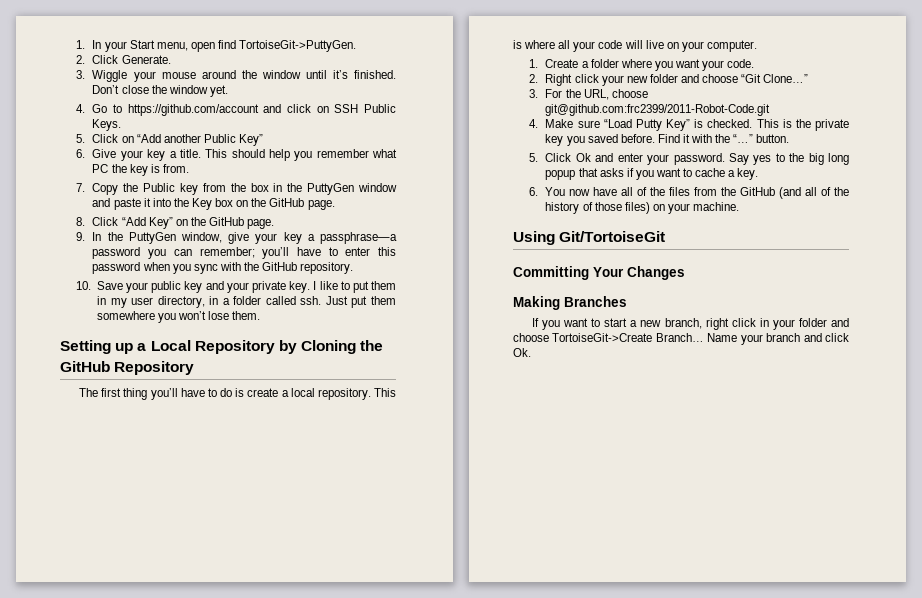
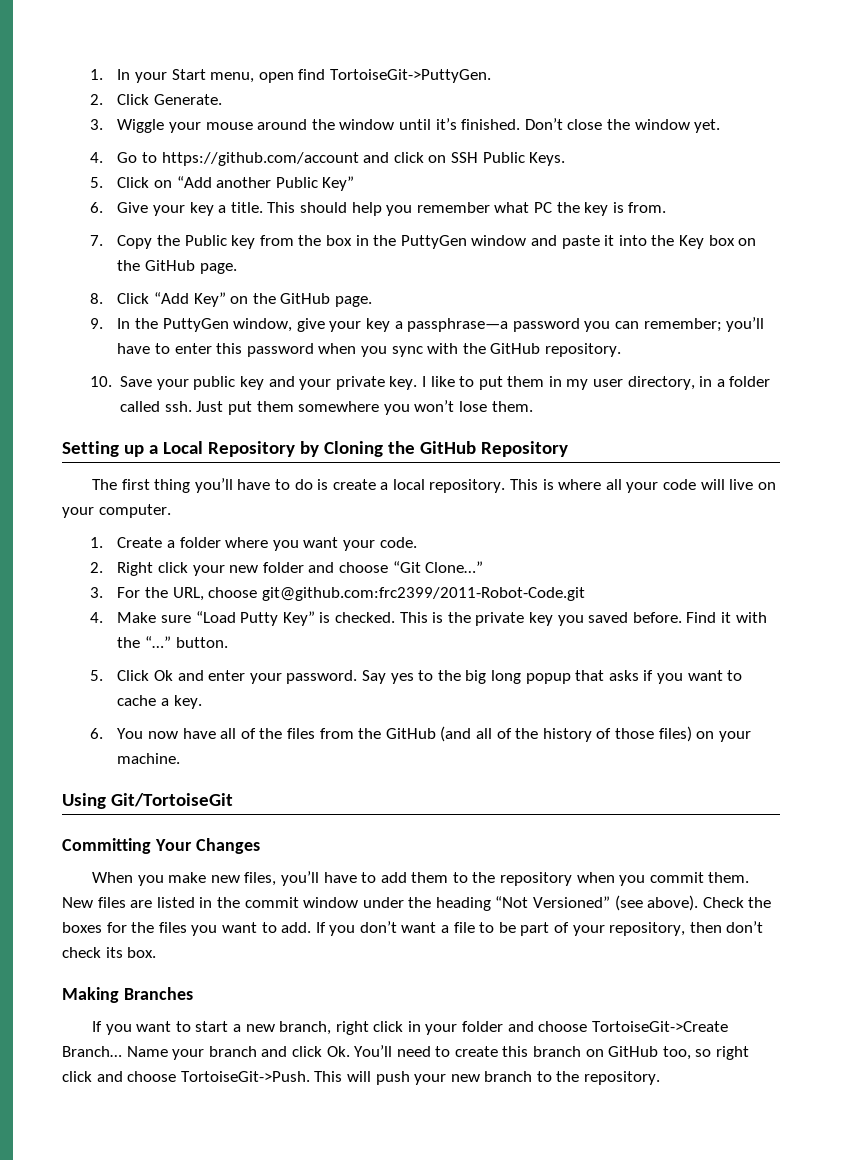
+ When you make new files, you’ll have to add them to the repository when you commit them. New files are listed in the commit window under the heading “Not Versioned” (see above). Check the boxes for the files you want to add. If you don’t want a file to be part of your repository, then don’t check its box.
- Name your branch and click Ok.
+ Name your branch and click Ok. You’ll need to create this branch on GitHub too, so right click and choose TortoiseGit->Push. This will push your new branch to the repository.

